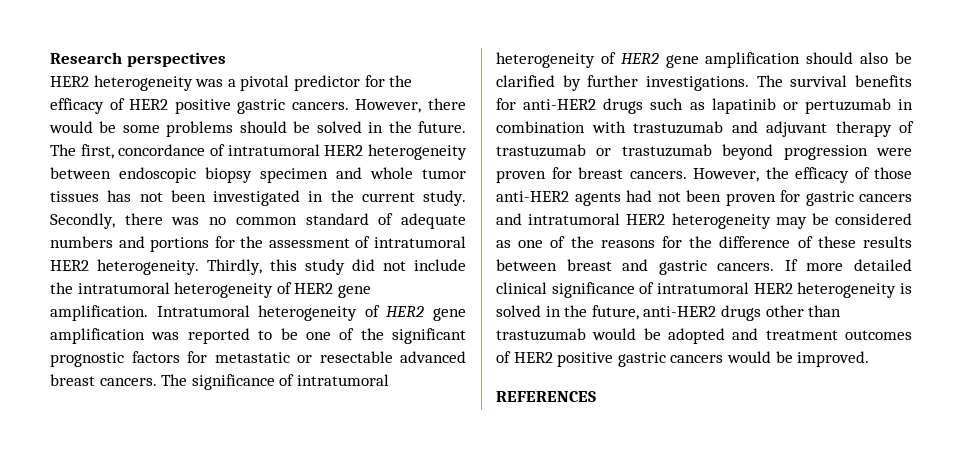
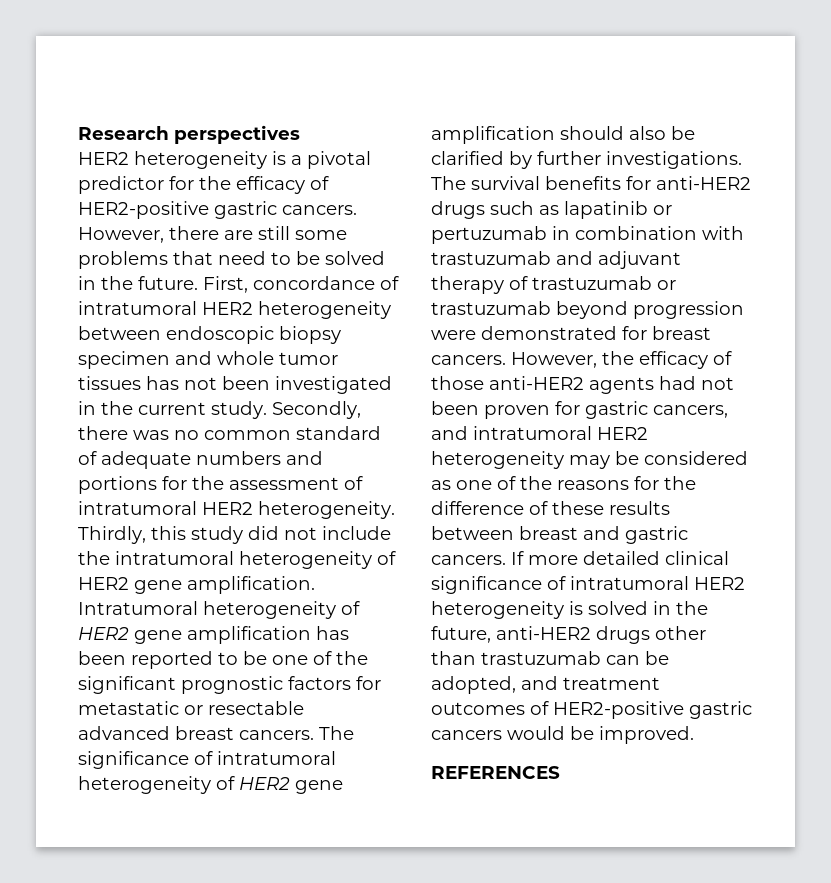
- HER2 heterogeneity was a pivotal predictor for the efficacy of HER2 positive gastric cancers.
+ HER2 heterogeneity is a pivotal predictor for the efficacy of HER2-positive gastric cancers.
- However, there would be some problems should be solved in the future.
+ However, there are still some problems that need to be solved in the future.
- The first, concordance of intratumoral HER2 heterogeneity between endoscopic biopsy specimen and whole tumor tissues has not been investigated in the current study.
+ First, concordance of intratumoral HER2 heterogeneity between endoscopic biopsy specimen and whole tumor tissues has not been investigated in the current study.
- Intratumoral heterogeneity of HER2 gene amplification was reported to be one of the significant prognostic factors for metastatic or resectable advanced breast cancers.
+ Intratumoral heterogeneity of HER2 gene amplification has been reported to be one of the significant prognostic factors for metastatic or resectable advanced breast cancers.
- The survival benefits for anti-HER2 drugs such as lapatinib or pertuzumab in combination with trastuzumab and adjuvant therapy of trastuzumab or trastuzumab beyond progression were proven for breast cancers.
+ The survival benefits for anti-HER2 drugs such as lapatinib or pertuzumab in combination with trastuzumab and adjuvant therapy of trastuzumab or trastuzumab beyond progression were demonstrated for breast cancers.
- However, the efficacy of those anti-HER2 agents had not been proven for gastric cancers and intratumoral HER2 heterogeneity may be considered as one of the reasons for the difference of these results between breast and gastric cancers.
+ However, the efficacy of those anti-HER2 agents had not been proven for gastric cancers, and intratumoral HER2 heterogeneity may be considered as one of the reasons for the difference of these results between breast and gastric cancers.
- If more detailed clinical significance of intratumoral HER2 heterogeneity is solved in the future, anti-HER2 drugs other than trastuzumab would be adopted and treatment outcomes of HER2 positive gastric cancers would be improved.
+ If more detailed clinical significance of intratumoral HER2 heterogeneity is solved in the future, anti-HER2 drugs other than trastuzumab can be adopted, and treatment outcomes of HER2-positive gastric cancers would be improved.

